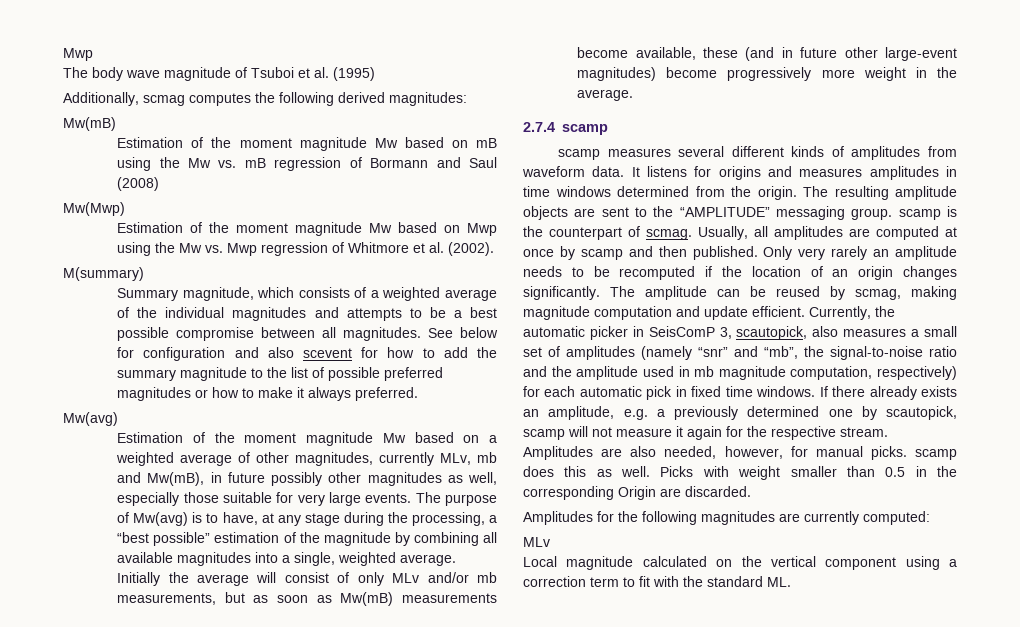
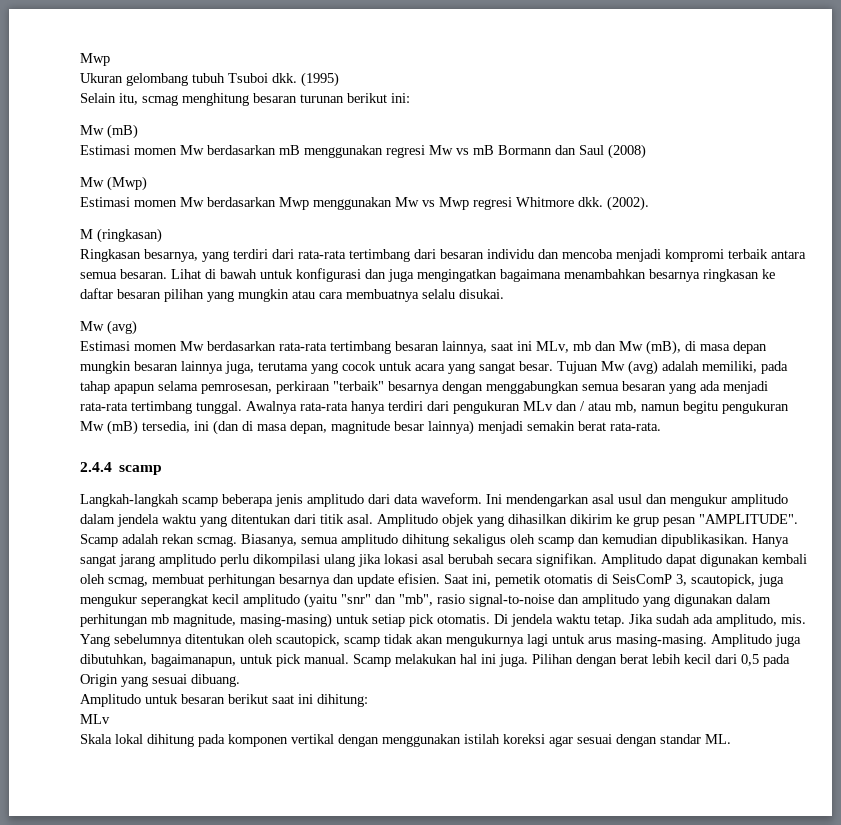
- The body wave magnitude of Tsuboi et al. (1995)
- Additionally, scmag computes the following derived magnitudes:
- Mw(mB)
- Estimation of the moment magnitude Mw based on mB using the Mw vs. mB regression of Bormann and Saul (2008)
- Mw(Mwp)
- Estimation of the moment magnitude Mw based on Mwp using the Mw vs. Mwp regression of Whitmore et al. (2002).
- M(summary)
- Summary magnitude, which consists of a weighted average of the individual magnitudes and attempts to be a best possible compromise between all magnitudes. See below for configuration and also scevent for how to add the summary magnitude to the list of possible preferred magnitudes or how to make it always preferred.
- Mw(avg)
- Estimation of the moment magnitude Mw based on a weighted average of other magnitudes, currently MLv, mb and Mw(mB), in future possibly other magnitudes as well, especially those suitable for very large events. The purpose of Mw(avg) is to have, at any stage during the processing, a “best possible” estimation of the magnitude by combining all available magnitudes into a single, weighted average. Initially the average will consist of only MLv and/or mb measurements, but as soon as Mw(mB) measurements become available, these (and in future other large-event magnitudes) become progressively more weight in the average.
- 2.7.4 scamp
- scamp measures several different kinds of amplitudes from waveform data. It listens for origins and measures amplitudes in time windows determined from the origin. The resulting amplitude objects are sent to the “AMPLITUDE” messaging group. scamp is the counterpart of scmag. Usually, all amplitudes are computed at once by scamp and then published. Only very rarely an amplitude needs to be recomputed if the location of an origin changes significantly. The amplitude can be reused by scmag, making magnitude computation and update efficient. Currently, the automatic picker in SeisComP 3, scautopick, also measures a small set of amplitudes (namely “snr” and “mb”, the signal-to-noise ratio and the amplitude used in mb magnitude computation, respectively) for each automatic pick in fixed time windows. If there already exists an amplitude, e.g. a previously determined one by scautopick, scamp will not measure it again for the respective stream. Amplitudes are also needed, however, for manual picks. scamp does this as well. Picks with weight smaller than 0.5 in the corresponding Origin are discarded.
- Amplitudes for the following magnitudes are currently computed:
+ Ukuran gelombang tubuh Tsuboi dkk. (1995)
+ Selain itu, scmag menghitung besaran turunan berikut ini:
+ Mw (mB)
+ Estimasi momen Mw berdasarkan mB menggunakan regresi Mw vs mB Bormann dan Saul (2008)
+ Mw (Mwp)
+ Estimasi momen Mw berdasarkan Mwp menggunakan Mw vs Mwp regresi Whitmore dkk. (2002).
+ M (ringkasan)
+ Ringkasan besarnya, yang terdiri dari rata-rata tertimbang dari besaran individu dan mencoba menjadi kompromi terbaik antara semua besaran. Lihat di bawah untuk konfigurasi dan juga mengingatkan bagaimana menambahkan besarnya ringkasan ke daftar besaran pilihan yang mungkin atau cara membuatnya selalu disukai.
+ Mw (avg)
+ Estimasi momen Mw berdasarkan rata-rata tertimbang besaran lainnya, saat ini MLv, mb dan Mw (mB), di masa depan mungkin besaran lainnya juga, terutama yang cocok untuk acara yang sangat besar. Tujuan Mw (avg) adalah memiliki, pada tahap apapun selama pemrosesan, perkiraan "terbaik" besarnya dengan menggabungkan semua besaran yang ada menjadi rata-rata tertimbang tunggal. Awalnya rata-rata hanya terdiri dari pengukuran MLv dan / atau mb, namun begitu pengukuran Mw (mB) tersedia, ini (dan di masa depan, magnitude besar lainnya) menjadi semakin berat rata-rata.
+ 2.4.4 scamp
+ Langkah-langkah scamp beberapa jenis amplitudo dari data waveform. Ini mendengarkan asal usul dan mengukur amplitudo dalam jendela waktu yang ditentukan dari titik asal. Amplitudo objek yang dihasilkan dikirim ke grup pesan "AMPLITUDE". Scamp adalah rekan scmag. Biasanya, semua amplitudo dihitung sekaligus oleh scamp dan kemudian dipublikasikan. Hanya sangat jarang amplitudo perlu dikompilasi ulang jika lokasi asal berubah secara signifikan. Amplitudo dapat digunakan kembali oleh scmag, membuat perhitungan besarnya dan update efisien. Saat ini, pemetik otomatis di SeisComP 3, scautopick, juga mengukur seperangkat kecil amplitudo (yaitu "snr" dan "mb", rasio signal-to-noise dan amplitudo yang digunakan dalam perhitungan mb magnitude, masing-masing) untuk setiap pick otomatis. Di jendela waktu tetap. Jika sudah ada amplitudo, mis. Yang sebelumnya ditentukan oleh scautopick, scamp tidak akan mengukurnya lagi untuk arus masing-masing. Amplitudo juga dibutuhkan, bagaimanapun, untuk pick manual. Scamp melakukan hal ini juga. Pilihan dengan berat lebih kecil dari 0,5 pada Origin yang sesuai dibuang.
+ Amplitudo untuk besaran berikut saat ini dihitung:
  MLv
- Local magnitude calculated on the vertical component using a correction term to fit with the standard ML.
+ Skala lokal dihitung pada komponen vertikal dengan menggunakan istilah koreksi agar sesuai dengan standar ML.

